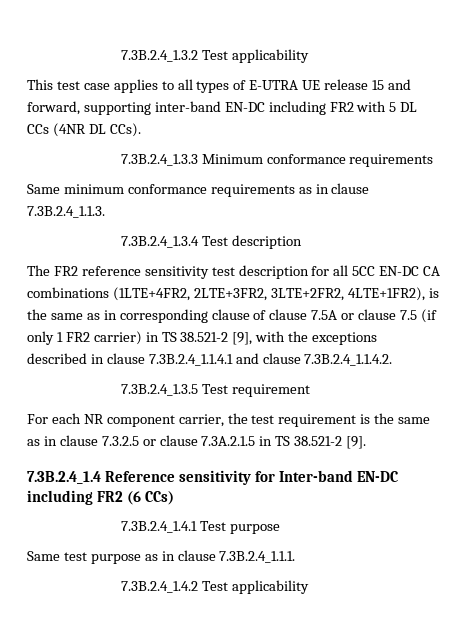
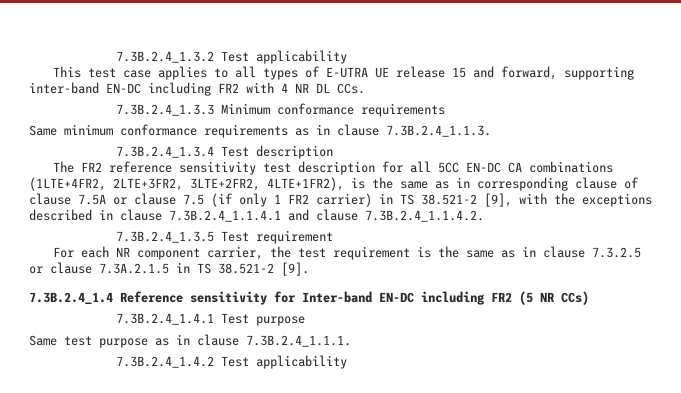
- This test case applies to all types of E-UTRA UE release 15 and forward, supporting inter-band EN-DC including FR2 with 5 DL CCs (4NR DL CCs).
+ This test case applies to all types of E-UTRA UE release 15 and forward, supporting inter-band EN-DC including FR2 with 4 NR DL CCs.
- 7.3B.2.4_1.4 Reference sensitivity for Inter-band EN-DC including FR2 (6 CCs)
+ 7.3B.2.4_1.4 Reference sensitivity for Inter-band EN-DC including FR2 (5 NR CCs)

